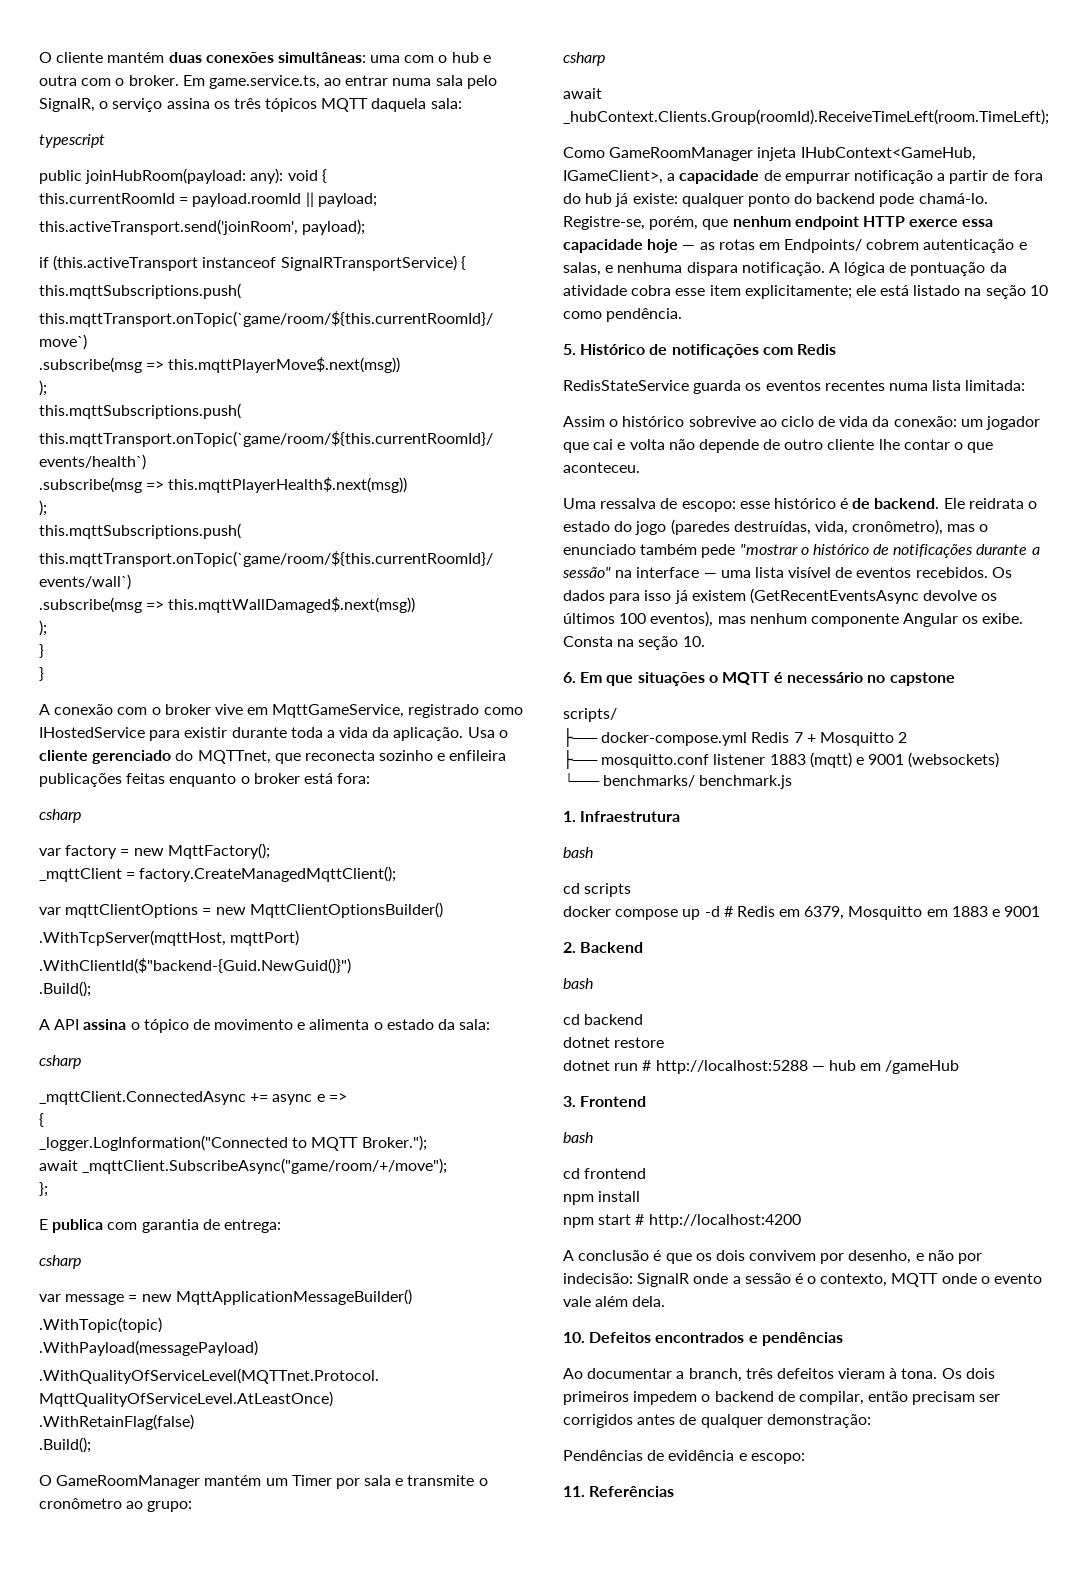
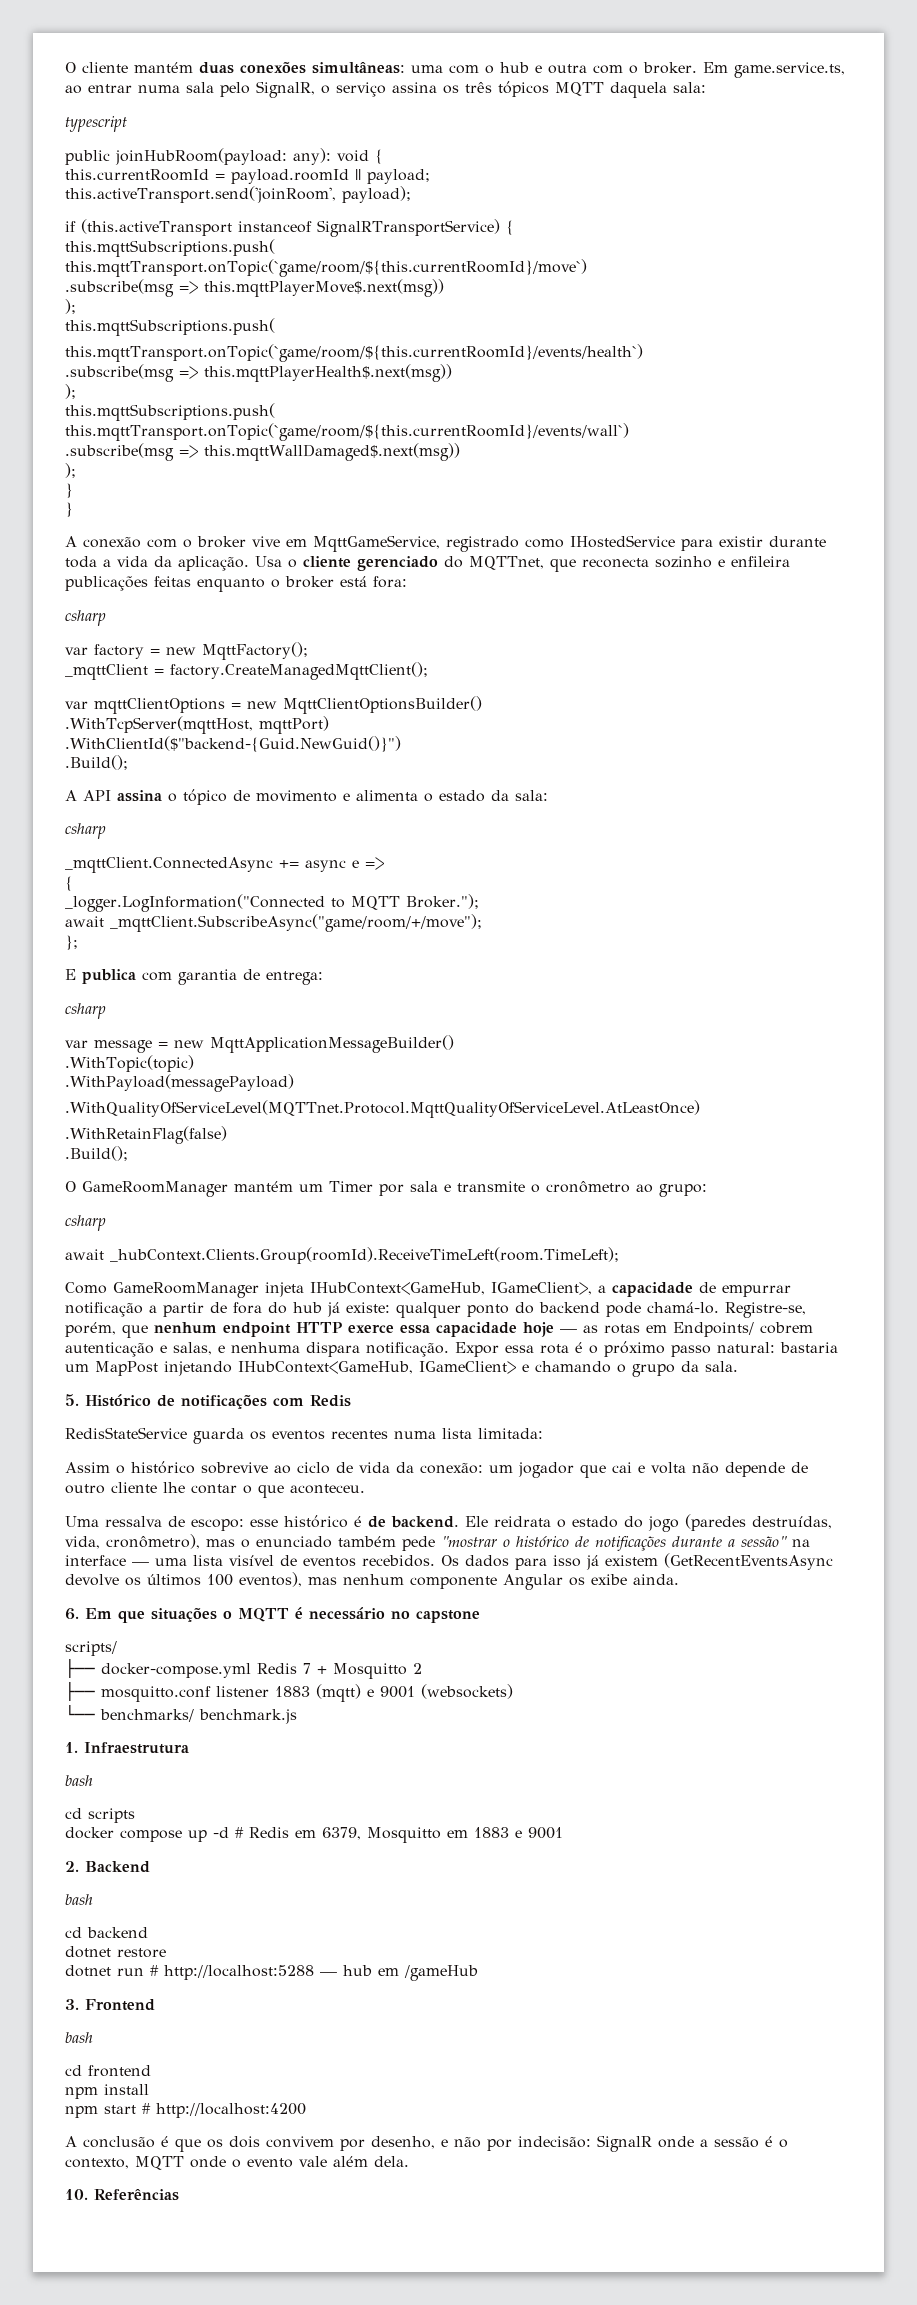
- A lógica de pontuação da atividade cobra esse item explicitamente; ele está listado na seção 10 como pendência.
+ Expor essa rota é o próximo passo natural: bastaria um MapPost injetando IHubContext<GameHub, IGameClient> e chamando o grupo da sala.
- Os dados para isso já existem (GetRecentEventsAsync devolve os últimos 100 eventos), mas nenhum componente Angular os exibe. Consta na seção 10.
+ Os dados para isso já existem (GetRecentEventsAsync devolve os últimos 100 eventos), mas nenhum componente Angular os exibe ainda.
- 10. Defeitos encontrados e pendências
- Ao documentar a branch, três defeitos vieram à tona. Os dois primeiros impedem o backend de compilar, então precisam ser corrigidos antes de qualquer demonstração:
- Pendências de evidência e escopo:
- 11. Referências
+ 10. Referências

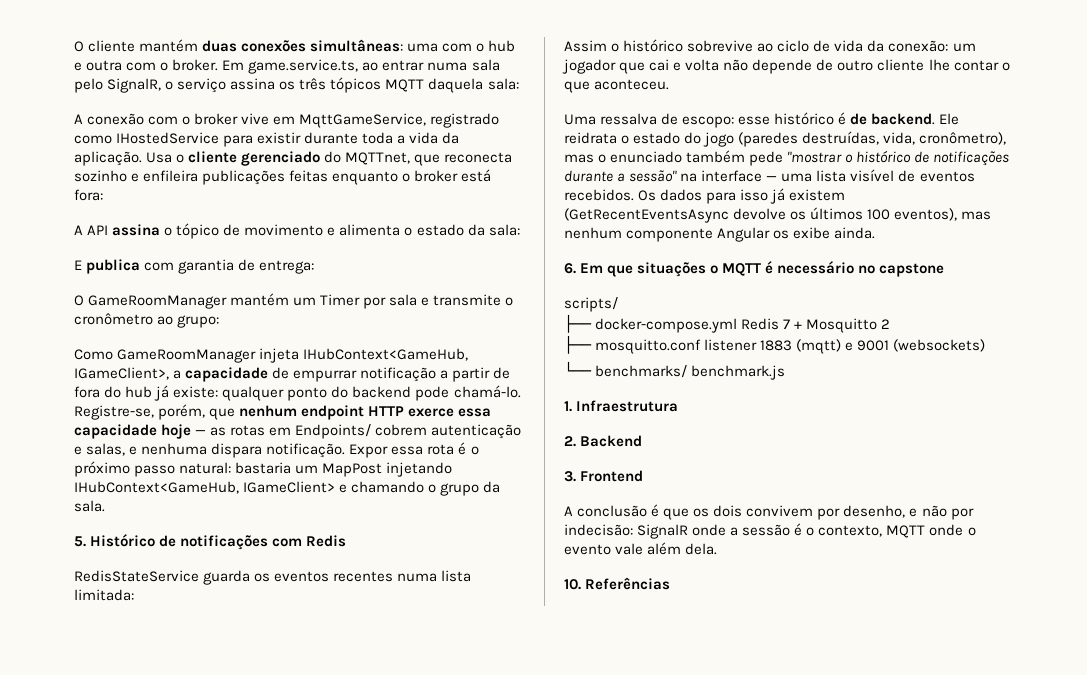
- typescript
- public joinHubRoom(payload: any): void {
- this.currentRoomId = payload.roomId || payload;
- this.activeTransport.send('joinRoom', payload);
- if (this.activeTransport instanceof SignalRTransportService) {
- this.mqttSubscriptions.push(
- this.mqttTransport.onTopic(`game/room/${this.currentRoomId}/move`)
- .subscribe(msg => this.mqttPlayerMove$.next(msg))
- );
- this.mqttSubscriptions.push(
- this.mqttTransport.onTopic(`game/room/${this.currentRoomId}/events/health`)
- .subscribe(msg => this.mqttPlayerHealth$.next(msg))
- );
- this.mqttSubscriptions.push(
- this.mqttTransport.onTopic(`game/room/${this.currentRoomId}/events/wall`)
- .subscribe(msg => this.mqttWallDamaged$.next(msg))
- );
- }
- }
  Usa o cliente gerenciado do MQTTnet, que reconecta sozinho e enfileira publicações feitas enquanto o broker está fora:
- csharp
- var factory = new MqttFactory();
- _mqttClient = factory.CreateManagedMqttClient();
- var mqttClientOptions = new MqttClientOptionsBuilder()
- .WithTcpServer(mqttHost, mqttPort)
- .WithClientId($"backend-{Guid.NewGuid()}")
- .Build();
  A API assina o tópico de movimento e alimenta o estado da sala:
- csharp
- _mqttClient.ConnectedAsync += async e =>
- {
- _logger.LogInformation("Connected to MQTT Broker.");
- await _mqttClient.SubscribeAsync("game/room/+/move");
- };
  E publica com garantia de entrega:
- csharp
- var message = new MqttApplicationMessageBuilder()
- .WithTopic(topic)
- .WithPayload(messagePayload)
- .WithQualityOfServiceLevel(MQTTnet.Protocol.MqttQualityOfServiceLevel.AtLeastOnce)
- .WithRetainFlag(false)
- .Build();
  O GameRoomManager mantém um Timer por sala e transmite o cronômetro ao grupo:
- csharp
- await _hubContext.Clients.Group(roomId).ReceiveTimeLeft(room.TimeLeft);
  1. Infraestrutura
- bash
- cd scripts
- docker compose up -d # Redis em 6379, Mosquitto em 1883 e 9001
  2. Backend
- bash
- cd backend
- dotnet restore
- dotnet run # http://localhost:5288 — hub em /gameHub
  3. Frontend
- bash
- cd frontend
- npm install
- npm start # http://localhost:4200

